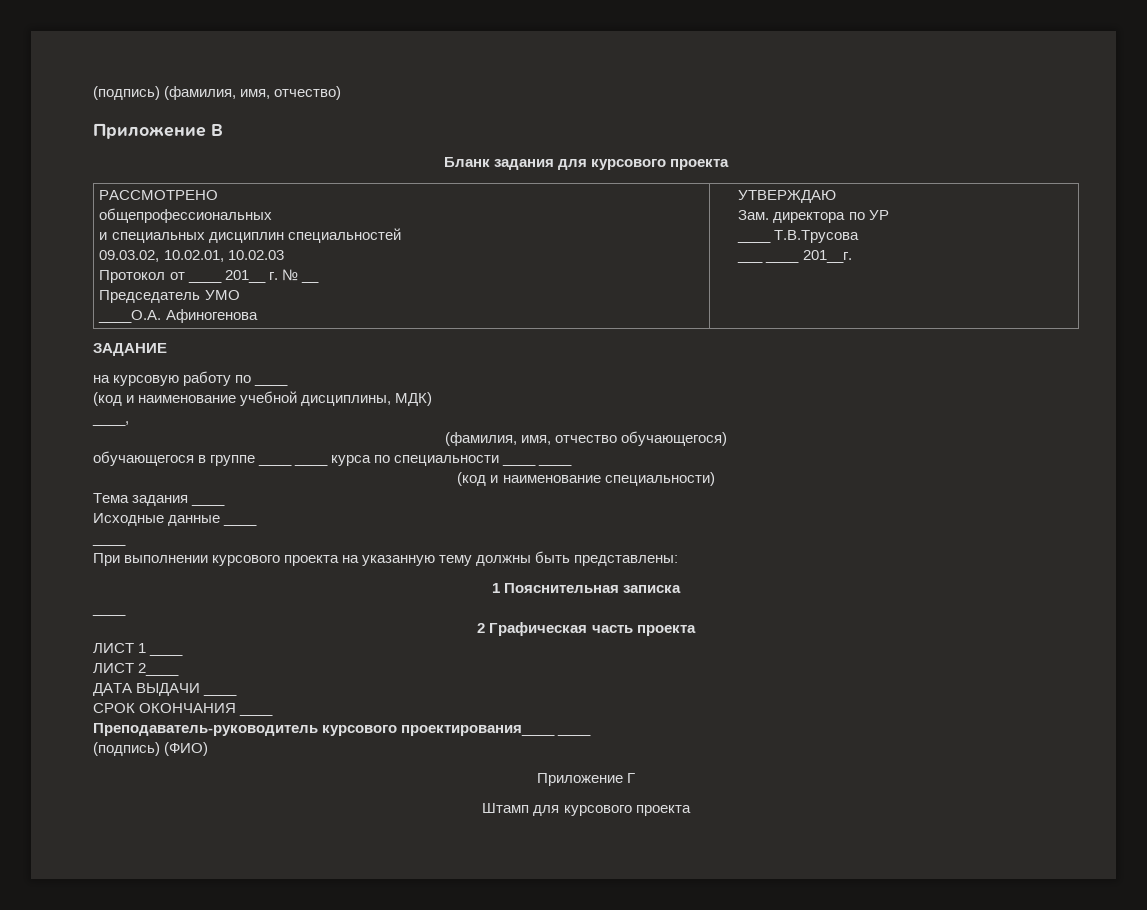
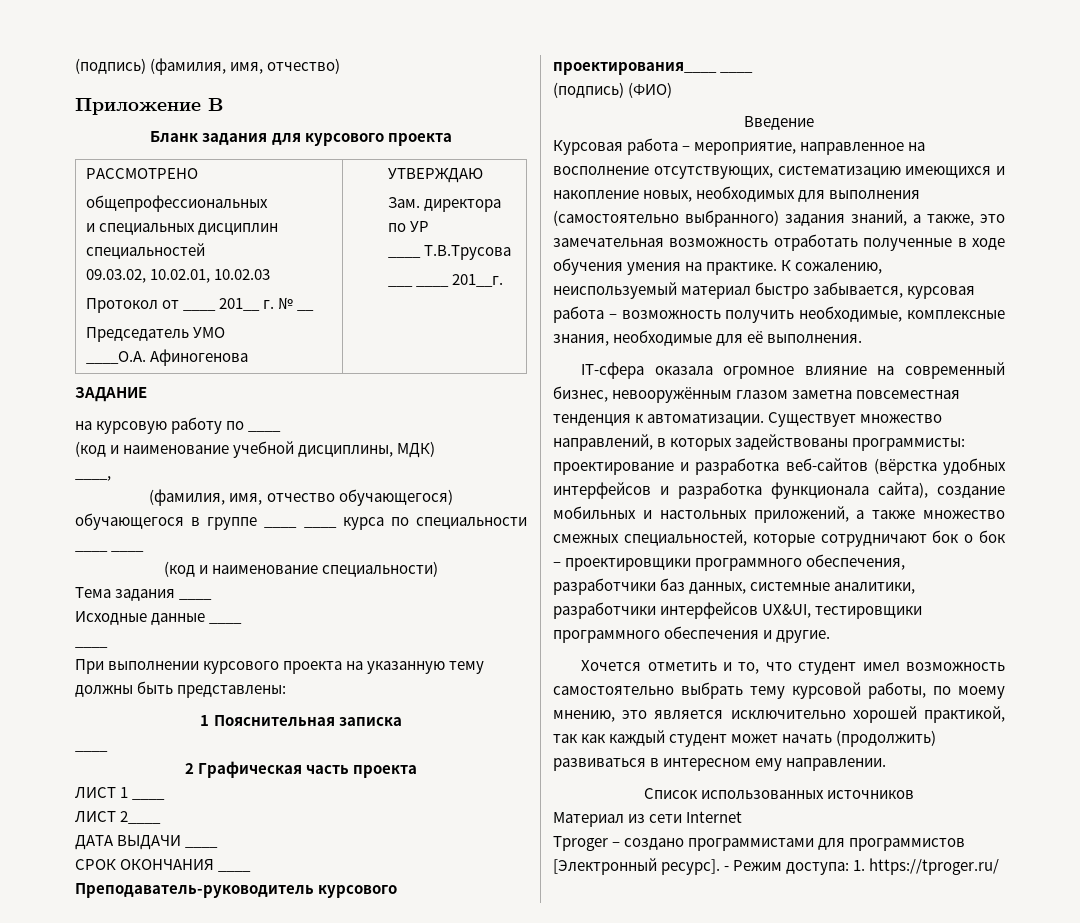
- Приложение Г
- Штамп для курсового проекта
+ Введение
+ Курсовая работа – мероприятие, направленное на восполнение отсутствующих, систематизацию имеющихся и накопление новых, необходимых для выполнения (самостоятельно выбранного) задания знаний, а также, это замечательная возможность отработать полученные в ходе обучения умения на практике. К сожалению, неиспользуемый материал быстро забывается, курсовая работа – возможность получить необходимые, комплексные знания, необходимые для её выполнения.
+ IT-сфера оказала огромное влияние на современный бизнес, невооружённым глазом заметна повсеместная тенденция к автоматизации. Существует множество направлений, в которых задействованы программисты: проектирование и разработка веб-сайтов (вёрстка удобных интерфейсов и разработка функционала сайта), создание мобильных и настольных приложений, а также множество смежных специальностей, которые сотрудничают бок о бок – проектировщики программного обеспечения, разработчики баз данных, системные аналитики, разработчики интерфейсов UX&UI, тестировщики программного обеспечения и другие.
+ Хочется отметить и то, что студент имел возможность самостоятельно выбрать тему курсовой работы, по моему мнению, это является исключительно хорошей практикой, так как каждый студент может начать (продолжить) развиваться в интересном ему направлении.
+ Список использованных источников
+ Материал из сети Internet
+ Tproger – создано программистами для программистов [Электронный ресурс]. - Режим доступа: 1. https://tproger.ru/

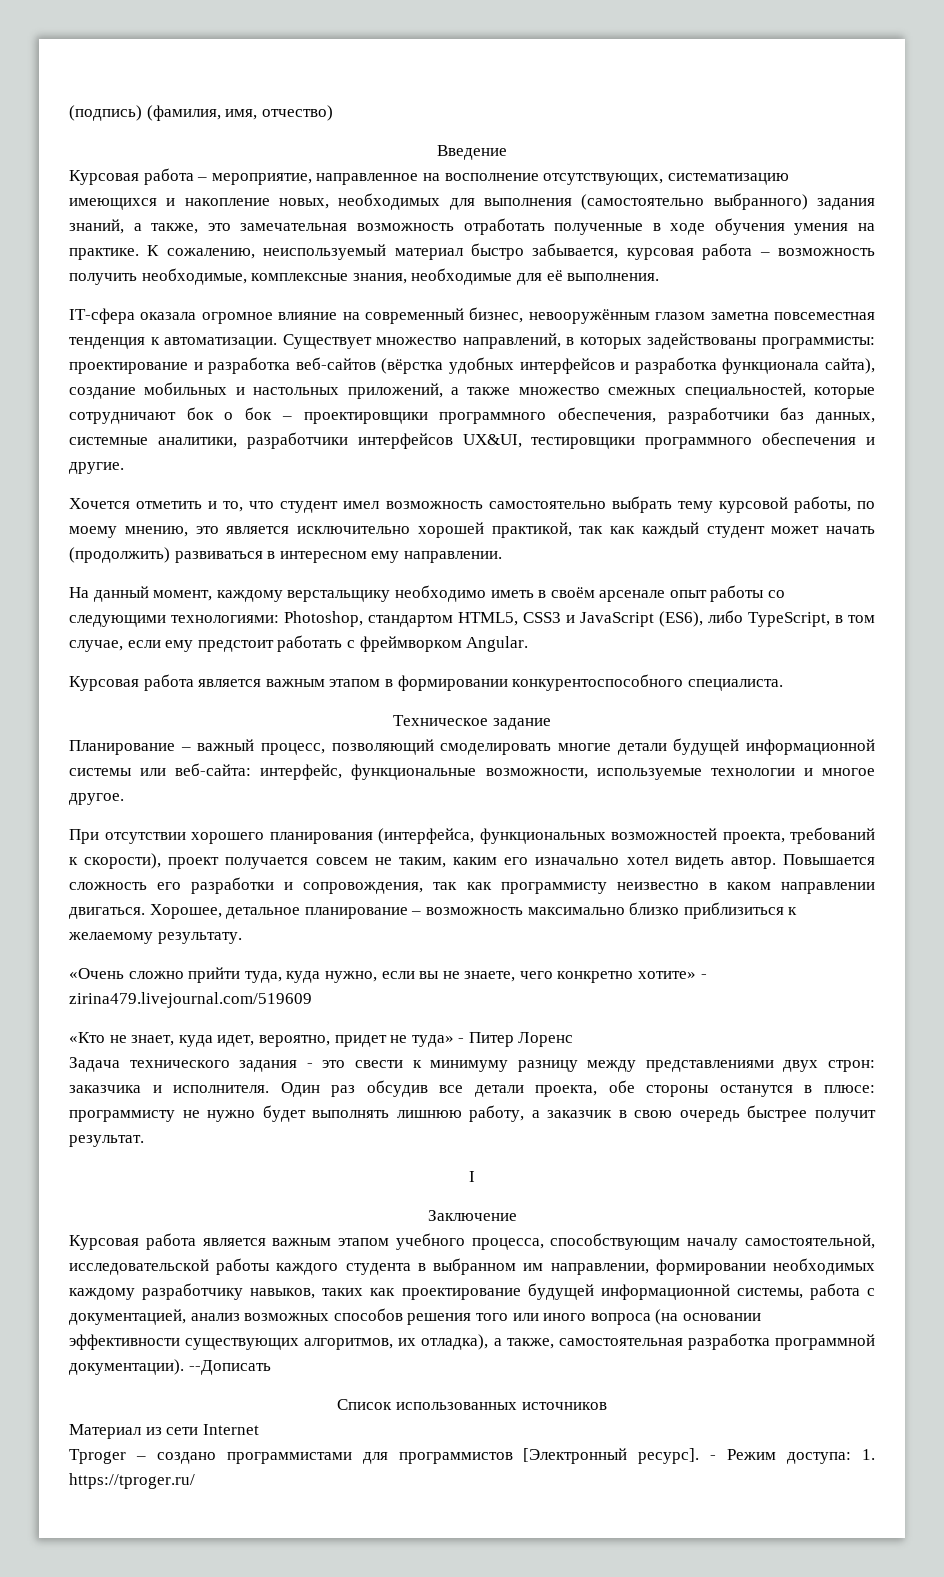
- Приложение В
- Бланк задания для курсового проекта
- РАССМОТРЕНО
- общепрофессиональных
- и специальных дисциплин специальностей
- 09.03.02, 10.02.01, 10.02.03
- Протокол от ____ 201__ г. № __
- Председатель УМО
- ____О.А. Афиногенова | УТВЕРЖДАЮ
- Зам. директора по УР
- ____ Т.В.Трусова
- ___ ____ 201__г.
- ЗАДАНИЕ
- на курсовую работу по ____
- (код и наименование учебной дисциплины, МДК)
- ____,
- (фамилия, имя, отчество обучающегося)
- обучающегося в группе ____ ____ курса по специальности ____ ____
- (код и наименование специальности)
- Тема задания ____
- Исходные данные ____
- ____
- При выполнении курсового проекта на указанную тему должны быть представлены:
- 1 Пояснительная записка
- ____
- 2 Графическая часть проекта
- ЛИСТ 1 ____
- ЛИСТ 2____
- ДАТА ВЫДАЧИ ____
- СРОК ОКОНЧАНИЯ ____
- Преподаватель-руководитель курсового проектирования____ ____
- (подпись) (ФИО)
+ На данный момент, каждому верстальщику необходимо иметь в своём арсенале опыт работы со следующими технологиями: Photoshop, стандартом HTML5, CSS3 и JavaScript (ES6), либо TypeScript, в том случае, если ему предстоит работать с фреймворком Angular.
+ Курсовая работа является важным этапом в формировании конкурентоспособного специалиста.
+ Техническое задание
+ Планирование – важный процесс, позволяющий смоделировать многие детали будущей информационной системы или веб-сайта: интерфейс, функциональные возможности, используемые технологии и многое другое.
+ При отсутствии хорошего планирования (интерфейса, функциональных возможностей проекта, требований к скорости), проект получается совсем не таким, каким его изначально хотел видеть автор. Повышается сложность его разработки и сопровождения, так как программисту неизвестно в каком направлении двигаться. Хорошее, детальное планирование – возможность максимально близко приблизиться к желаемому результату.
+ «Очень сложно прийти туда, куда нужно, если вы не знаете, чего конкретно хотите» - zirina479.livejournal.com/519609
+ «Кто не знает, куда идет, вероятно, придет не туда» - Питер Лоренс
+ Задача технического задания - это свести к минимуму разницу между представлениями двух строн: заказчика и исполнителя. Один раз обсудив все детали проекта, обе стороны останутся в плюсе: программисту не нужно будет выполнять лишнюю работу, а заказчик в свою очередь быстрее получит результат.
+ I
+ Заключение
+ Курсовая работа является важным этапом учебного процесса, способствующим началу самостоятельной, исследовательской работы каждого студента в выбранном им направлении, формировании необходимых каждому разработчику навыков, таких как проектирование будущей информационной системы, работа с документацией, анализ возможных способов решения того или иного вопроса (на основании эффективности существующих алгоритмов, их отладка), а также, самостоятельная разработка программной документации). --Дописать

